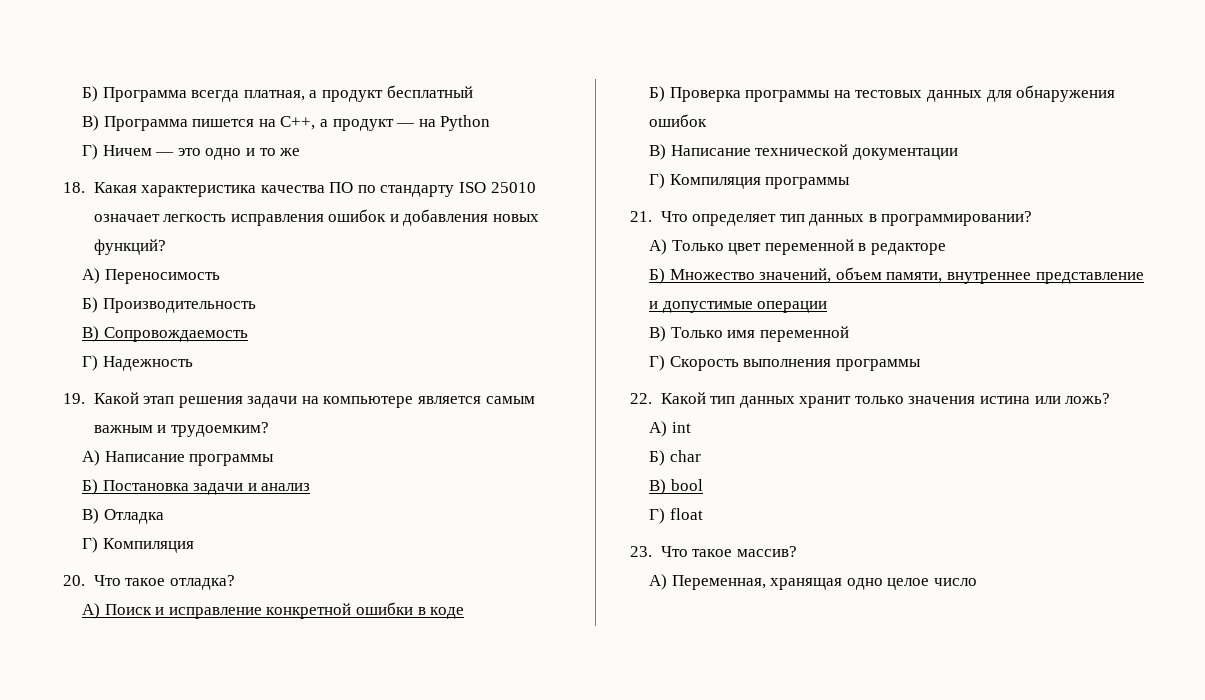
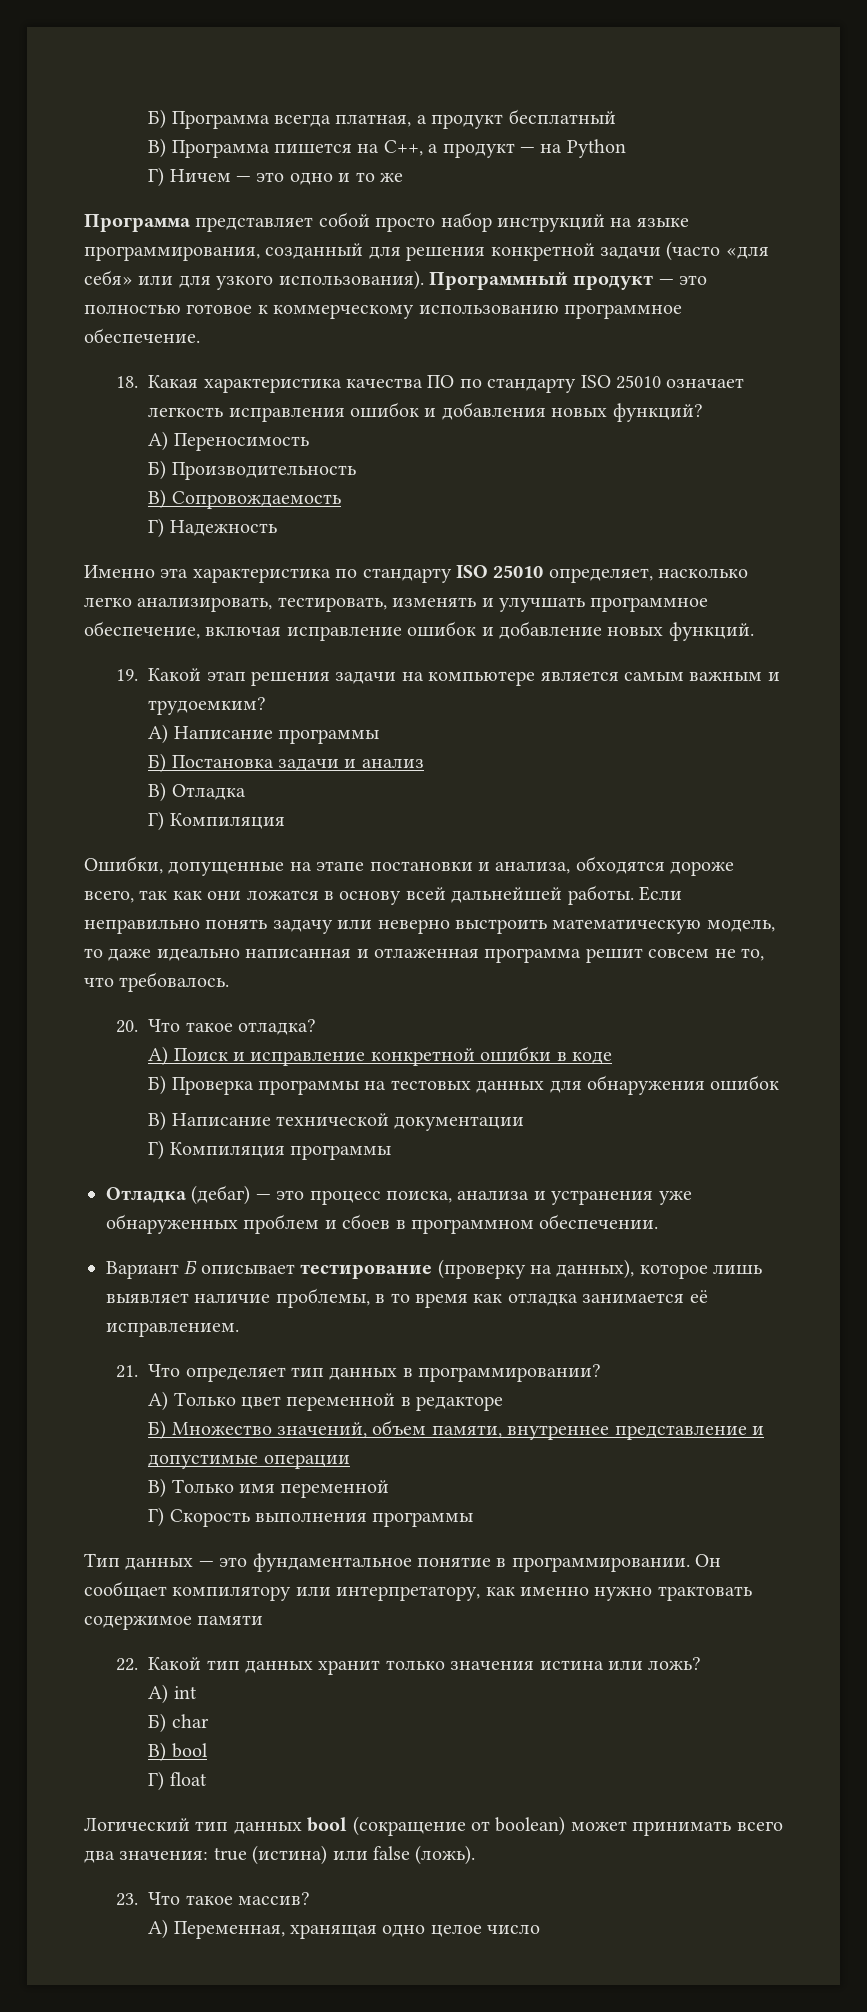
+ Программа представляет собой просто набор инструкций на языке программирования, созданный для решения конкретной задачи (часто «для себя» или для узкого использования). Программный продукт — это полностью готовое к коммерческому использованию программное обеспечение.
+ Именно эта характеристика по стандарту ISO 25010 определяет, насколько легко анализировать, тестировать, изменять и улучшать программное обеспечение, включая исправление ошибок и добавление новых функций.
+ Ошибки, допущенные на этапе постановки и анализа, обходятся дороже всего, так как они ложатся в основу всей дальнейшей работы. Если неправильно понять задачу или неверно выстроить математическую модель, то даже идеально написанная и отлаженная программа решит совсем не то, что требовалось.
+ Отладка (дебаг) — это процесс поиска, анализа и устранения уже обнаруженных проблем и сбоев в программном обеспечении.
+ Вариант Б описывает тестирование (проверку на данных), которое лишь выявляет наличие проблемы, в то время как отладка занимается её исправлением.
+ Тип данных — это фундаментальное понятие в программировании. Он сообщает компилятору или интерпретатору, как именно нужно трактовать содержимое памяти
+ Логический тип данных bool (сокращение от boolean) может принимать всего два значения: true (истина) или false (ложь).

